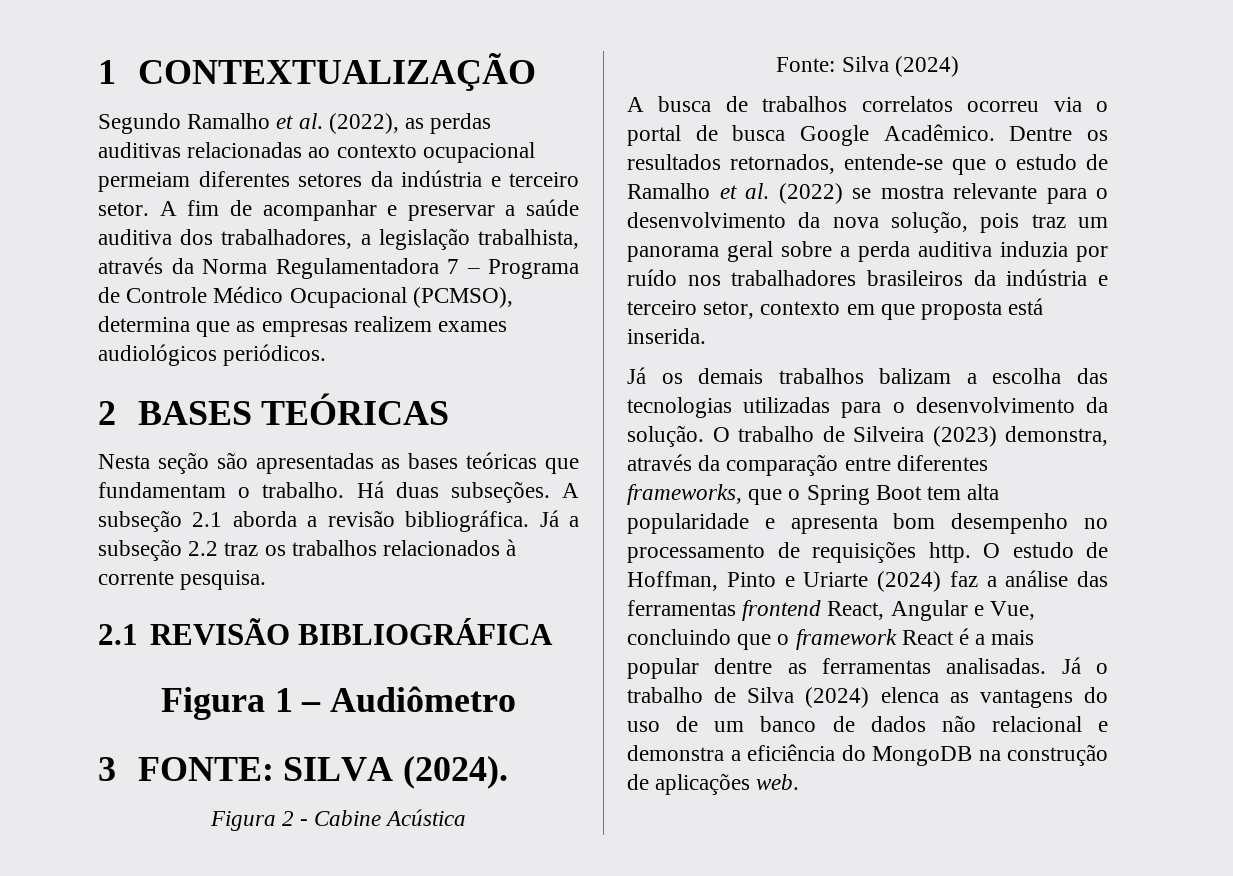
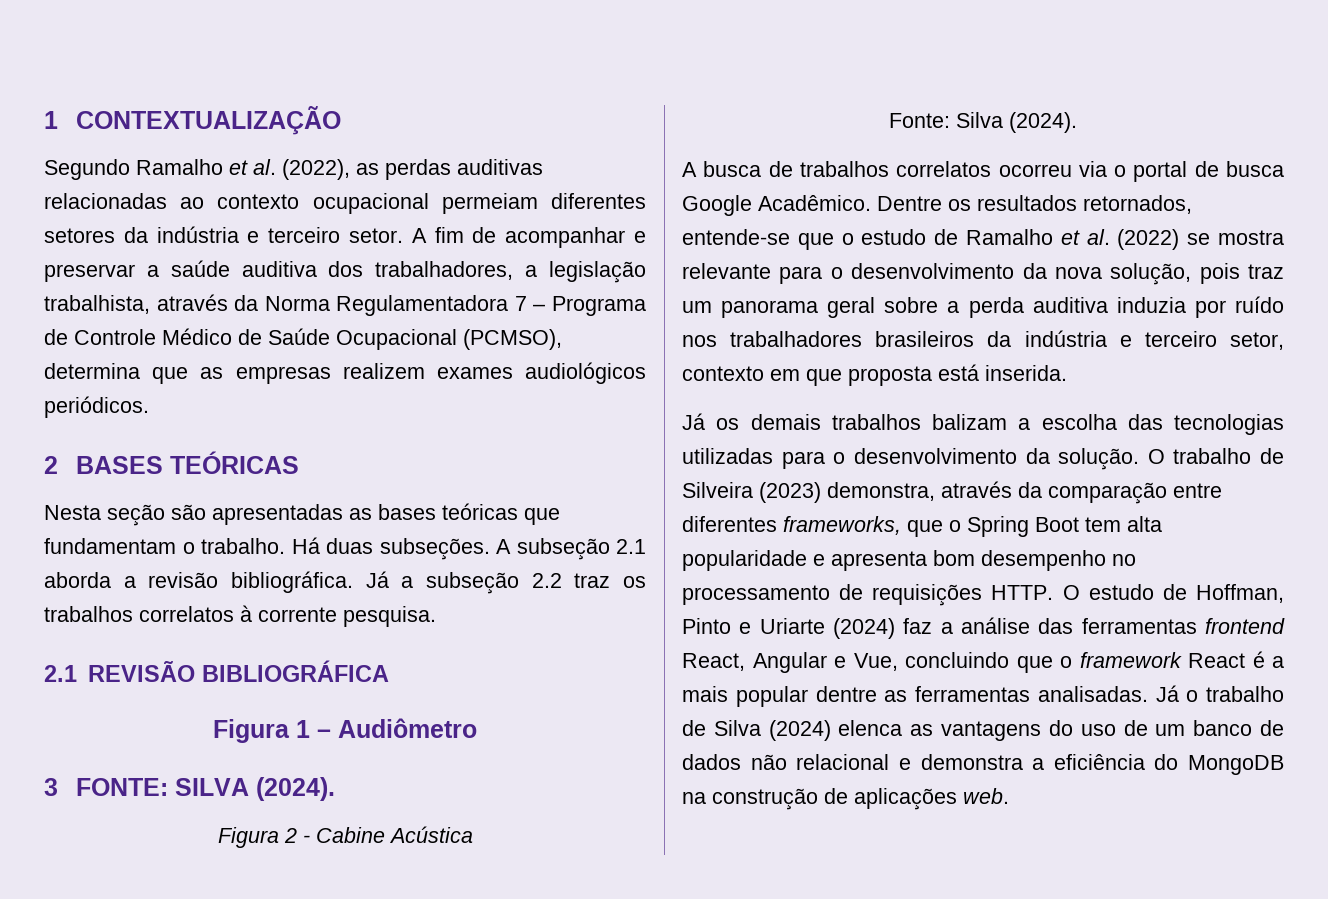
- A fim de acompanhar e preservar a saúde auditiva dos trabalhadores, a legislação trabalhista, através da Norma Regulamentadora 7 – Programa de Controle Médico Ocupacional (PCMSO), determina que as empresas realizem exames audiológicos periódicos.
+ A fim de acompanhar e preservar a saúde auditiva dos trabalhadores, a legislação trabalhista, através da Norma Regulamentadora 7 – Programa de Controle Médico de Saúde Ocupacional (PCMSO), determina que as empresas realizem exames audiológicos periódicos.
- Já a subseção 2.2 traz os trabalhos relacionados à corrente pesquisa.
+ Já a subseção 2.2 traz os trabalhos correlatos à corrente pesquisa.
- Fonte: Silva (2024)
+ Fonte: Silva (2024).
- O trabalho de Silveira (2023) demonstra, através da comparação entre diferentes frameworks, que o Spring Boot tem alta popularidade e apresenta bom desempenho no processamento de requisições http.
+ O trabalho de Silveira (2023) demonstra, através da comparação entre diferentes frameworks, que o Spring Boot tem alta popularidade e apresenta bom desempenho no processamento de requisições HTTP.

